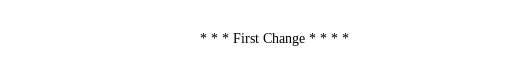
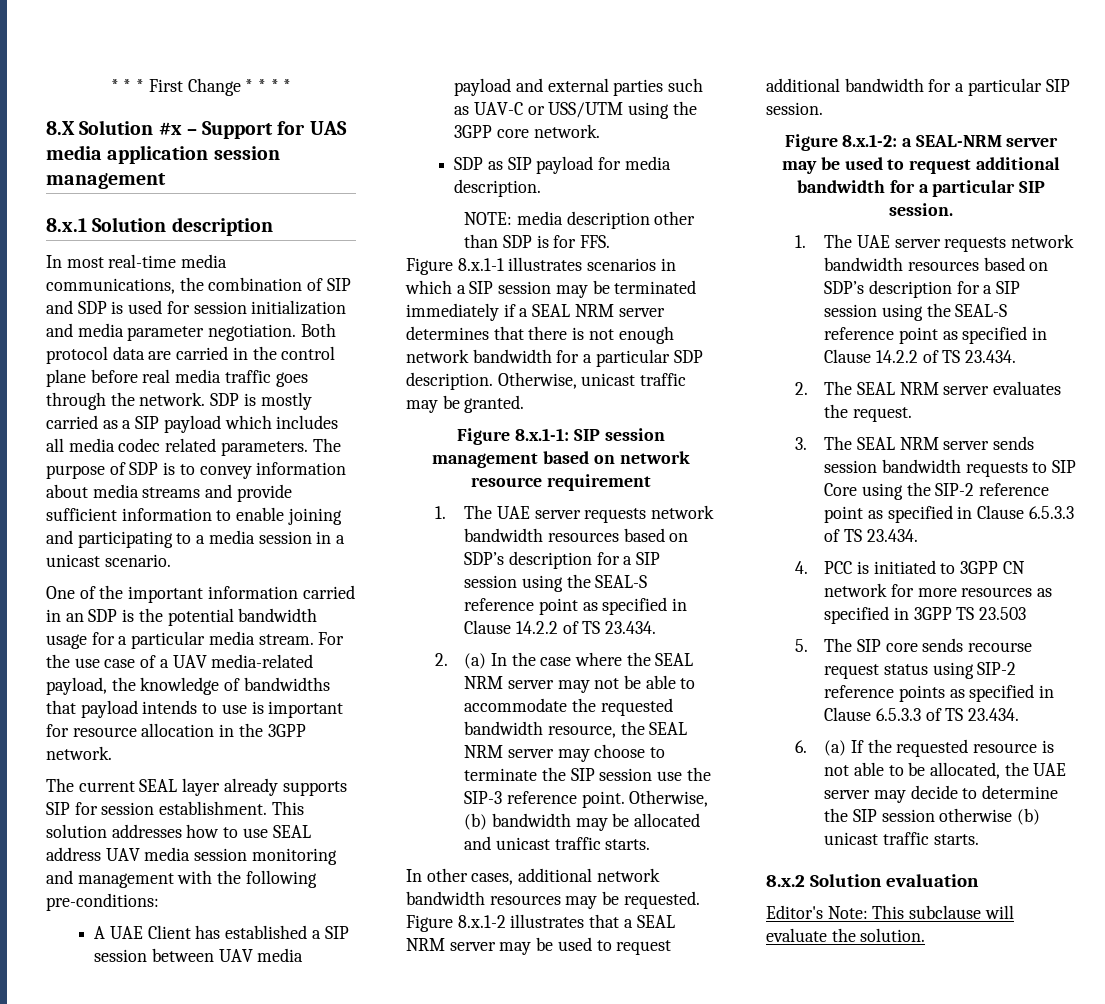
+ 8.X Solution #x – Support for UAS media application session management
+ 8.x.1 Solution description
+ In most real-time media communications, the combination of SIP and SDP is used for session initialization and media parameter negotiation. Both protocol data are carried in the control plane before real media traffic goes through the network. SDP is mostly carried as a SIP payload which includes all media codec related parameters. The purpose of SDP is to convey information about media streams and provide sufficient information to enable joining and participating to a media session in a unicast scenario.
+ One of the important information carried in an SDP is the potential bandwidth usage for a particular media stream. For the use case of a UAV media-related payload, the knowledge of bandwidths that payload intends to use is important for resource allocation in the 3GPP network.
+ The current SEAL layer already supports SIP for session establishment. This solution addresses how to use SEAL address UAV media session monitoring and management with the following pre-conditions:
+ A UAE Client has established a SIP session between UAV media payload and external parties such as UAV-C or USS/UTM using the 3GPP core network.
+ SDP as SIP payload for media description.
+ NOTE: media description other than SDP is for FFS.
+ Figure 8.x.1-1 illustrates scenarios in which a SIP session may be terminated immediately if a SEAL NRM server determines that there is not enough network bandwidth for a particular SDP description. Otherwise, unicast traffic may be granted.
+ Figure 8.x.1-1: SIP session management based on network resource requirement
+ 1. The UAE server requests network bandwidth resources based on SDP’s description for a SIP session using the SEAL-S reference point as specified in Clause 14.2.2 of TS 23.434.
+ 2. (a) In the case where the SEAL NRM server may not be able to accommodate the requested bandwidth resource, the SEAL NRM server may choose to terminate the SIP session use the SIP-3 reference point. Otherwise, (b) bandwidth may be allocated and unicast traffic starts.
+ In other cases, additional network bandwidth resources may be requested. Figure 8.x.1-2 illustrates that a SEAL NRM server may be used to request additional bandwidth for a particular SIP session.
+ Figure 8.x.1-2: a SEAL-NRM server may be used to request additional bandwidth for a particular SIP session.
+ 1. The UAE server requests network bandwidth resources based on SDP’s description for a SIP session using the SEAL-S reference point as specified in Clause 14.2.2 of TS 23.434.
+ 2. The SEAL NRM server evaluates the request.
+ 3. The SEAL NRM server sends session bandwidth requests to SIP Core using the SIP-2 reference point as specified in Clause 6.5.3.3 of TS 23.434.
+ 4. PCC is initiated to 3GPP CN network for more resources as specified in 3GPP TS 23.503
+ 5. The SIP core sends recourse request status using SIP-2 reference points as specified in Clause 6.5.3.3 of TS 23.434.
+ 6. (a) If the requested resource is not able to be allocated, the UAE server may decide to determine the SIP session otherwise (b) unicast traffic starts.
+ 8.x.2 Solution evaluation
+ Editor's Note: This subclause will evaluate the solution.

